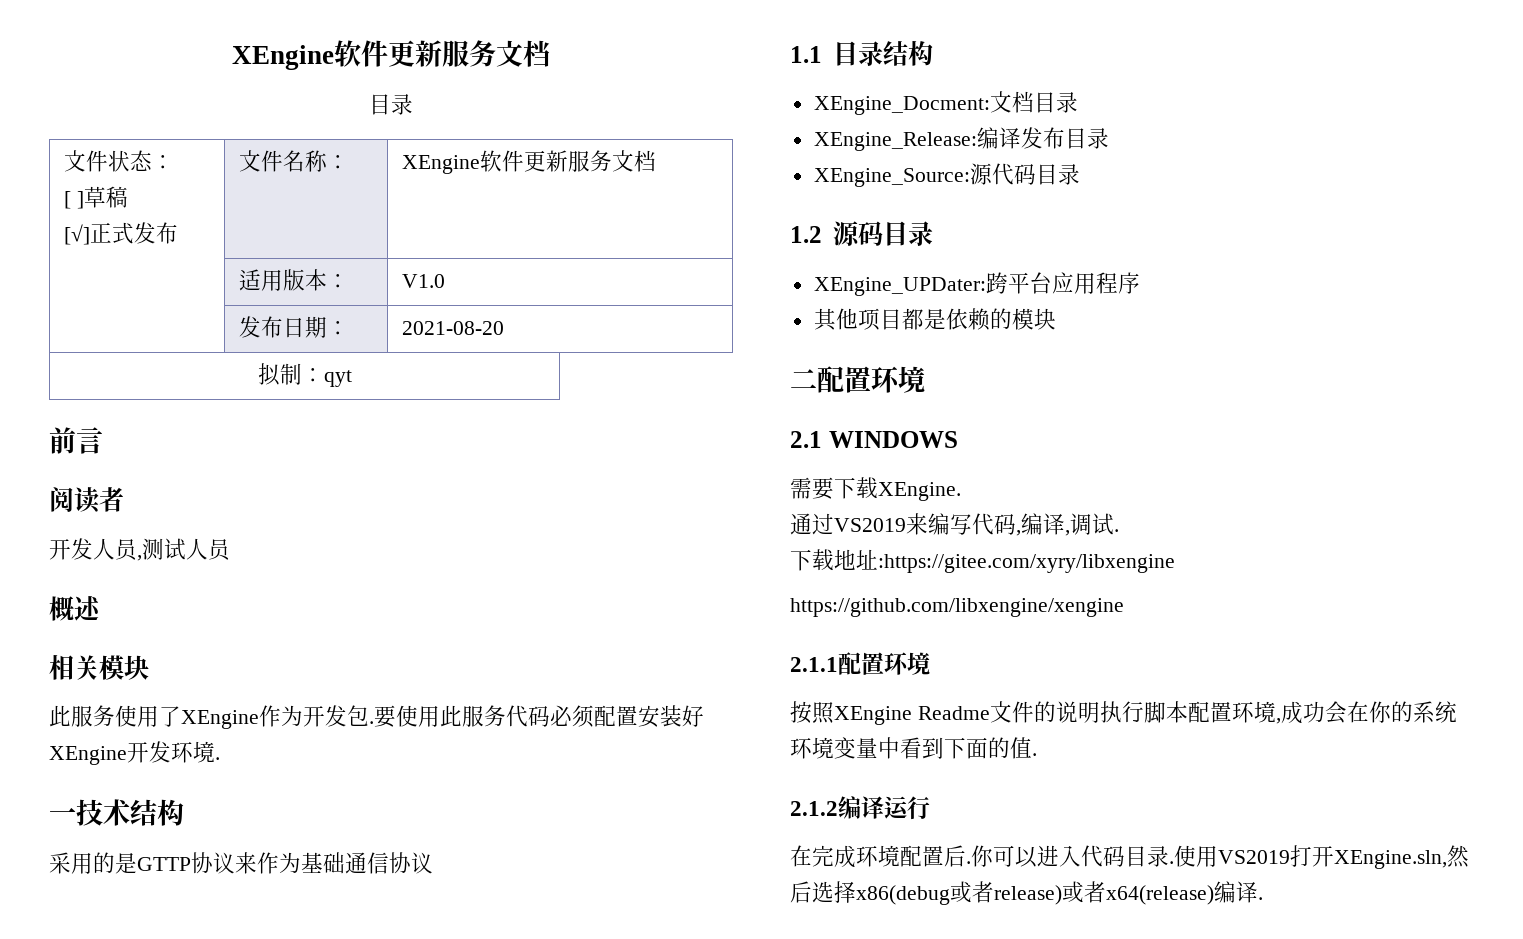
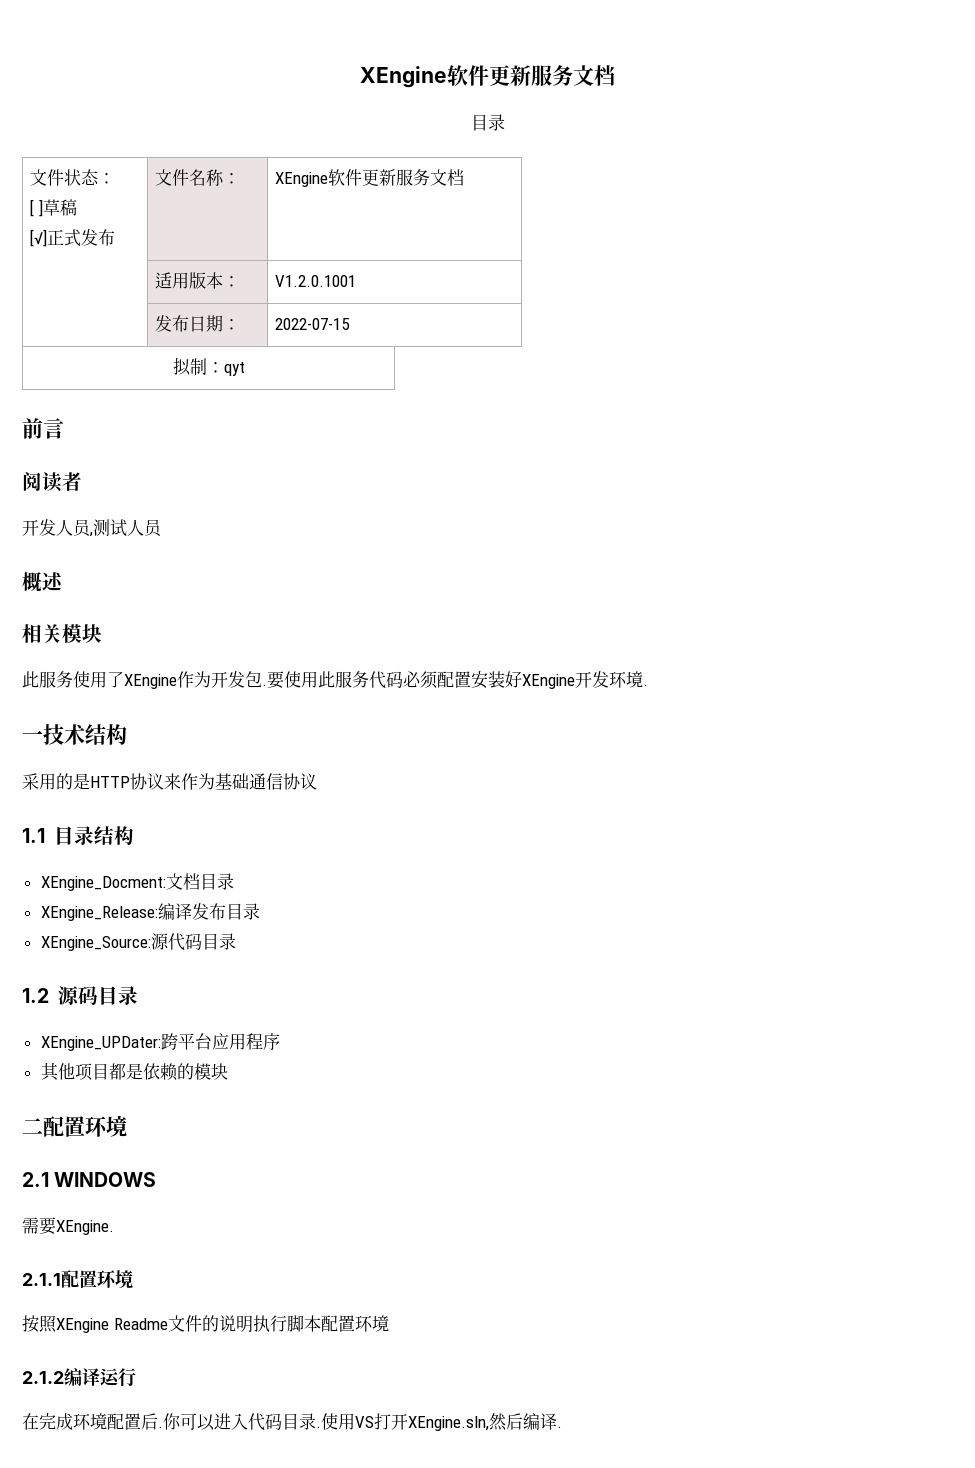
- | 适用版本： | V1.0
+ | 适用版本： | V1.2.0.1001
- | 发布日期： | 2021-08-20
+ | 发布日期： | 2022-07-15
- 采用的是GTTP协议来作为基础通信协议
+ 采用的是HTTP协议来作为基础通信协议
- 需要下载XEngine.
+ 需要XEngine.
- 通过VS2019来编写代码,编译,调试.
- 下载地址:https://gitee.com/xyry/libxengine
- https://github.com/libxengine/xengine
- 按照XEngine Readme文件的说明执行脚本配置环境,成功会在你的系统环境变量中看到下面的值.
+ 按照XEngine Readme文件的说明执行脚本配置环境
- 使用VS2019打开XEngine.sln,然后选择x86(debug或者release)或者x64(release)编译.
+ 使用VS打开XEngine.sln,然后编译.

